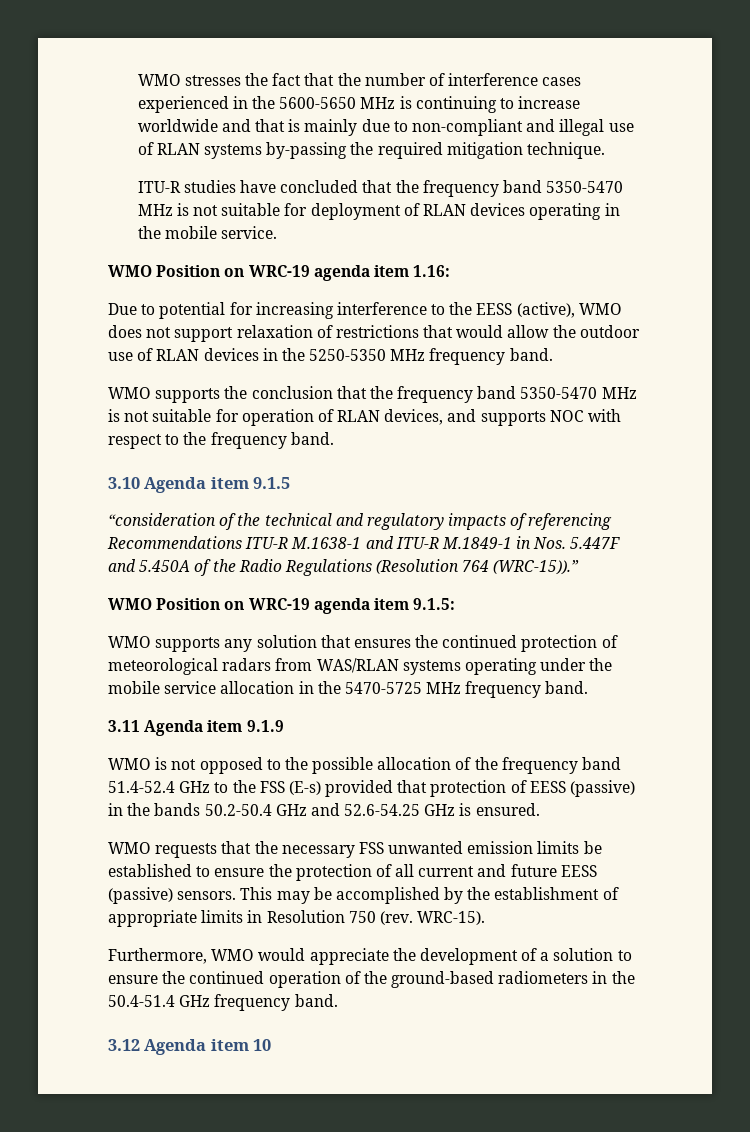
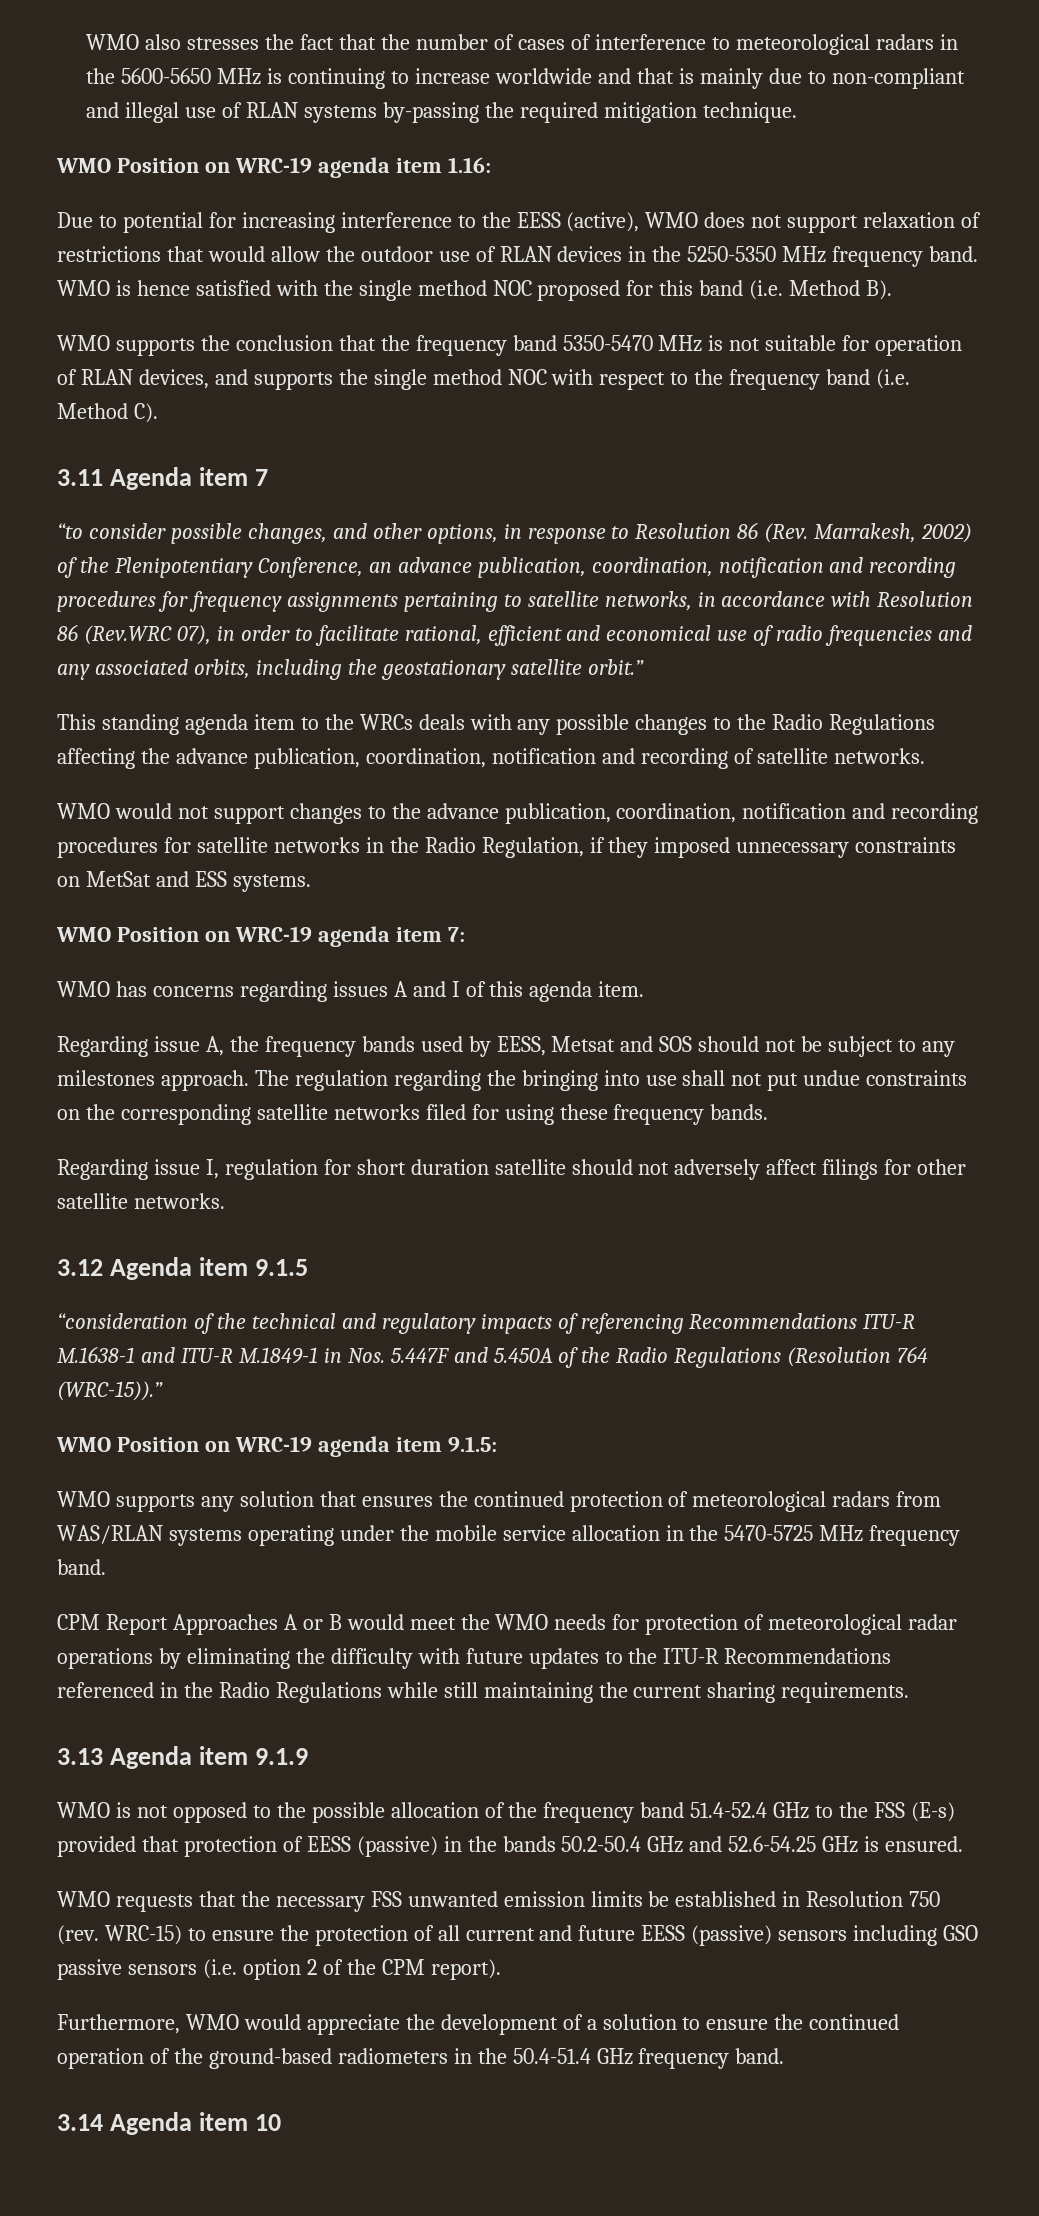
- WMO stresses the fact that the number of interference cases experienced in the 5600-5650 MHz is continuing to increase worldwide and that is mainly due to non-compliant and illegal use of RLAN systems by-passing the required mitigation technique.
+ WMO also stresses the fact that the number of cases of interference to meteorological radars in the 5600-5650 MHz is continuing to increase worldwide and that is mainly due to non-compliant and illegal use of RLAN systems by-passing the required mitigation technique.
- ITU-R studies have concluded that the frequency band 5350-5470 MHz is not suitable for deployment of RLAN devices operating in the mobile service.
+ WMO is hence satisfied with the single method NOC proposed for this band (i.e. Method B).
- WMO supports the conclusion that the frequency band 5350-5470 MHz is not suitable for operation of RLAN devices, and supports NOC with respect to the frequency band.
- 3.10 Agenda item 9.1.5
+ WMO supports the conclusion that the frequency band 5350-5470 MHz is not suitable for operation of RLAN devices, and supports the single method NOC with respect to the frequency band (i.e. Method C).
+ 3.11 Agenda item 7
+ “to consider possible changes, and other options, in response to Resolution 86 (Rev. Marrakesh, 2002) of the Plenipotentiary Conference, an advance publication, coordination, notification and recording procedures for frequency assignments pertaining to satellite networks, in accordance with Resolution 86 (Rev.WRC 07), in order to facilitate rational, efficient and economical use of radio frequencies and any associated orbits, including the geostationary satellite orbit.”
+ This standing agenda item to the WRCs deals with any possible changes to the Radio Regulations affecting the advance publication, coordination, notification and recording of satellite networks.
+ WMO would not support changes to the advance publication, coordination, notification and recording procedures for satellite networks in the Radio Regulation, if they imposed unnecessary constraints on MetSat and ESS systems.
+ WMO Position on WRC-19 agenda item 7:
+ WMO has concerns regarding issues A and I of this agenda item.
+ Regarding issue A, the frequency bands used by EESS, Metsat and SOS should not be subject to any milestones approach. The regulation regarding the bringing into use shall not put undue constraints on the corresponding satellite networks filed for using these frequency bands.
+ Regarding issue I, regulation for short duration satellite should not adversely affect filings for other satellite networks.
+ 3.12 Agenda item 9.1.5
- 3.11 Agenda item 9.1.9
+ CPM Report Approaches A or B would meet the WMO needs for protection of meteorological radar operations by eliminating the difficulty with future updates to the ITU-R Recommendations referenced in the Radio Regulations while still maintaining the current sharing requirements.
+ 3.13 Agenda item 9.1.9
- WMO requests that the necessary FSS unwanted emission limits be established to ensure the protection of all current and future EESS (passive) sensors. This may be accomplished by the establishment of appropriate limits in Resolution 750 (rev. WRC-15).
+ WMO requests that the necessary FSS unwanted emission limits be established in Resolution 750 (rev. WRC-15) to ensure the protection of all current and future EESS (passive) sensors including GSO passive sensors (i.e. option 2 of the CPM report).
- 3.12 Agenda item 10
+ 3.14 Agenda item 10

